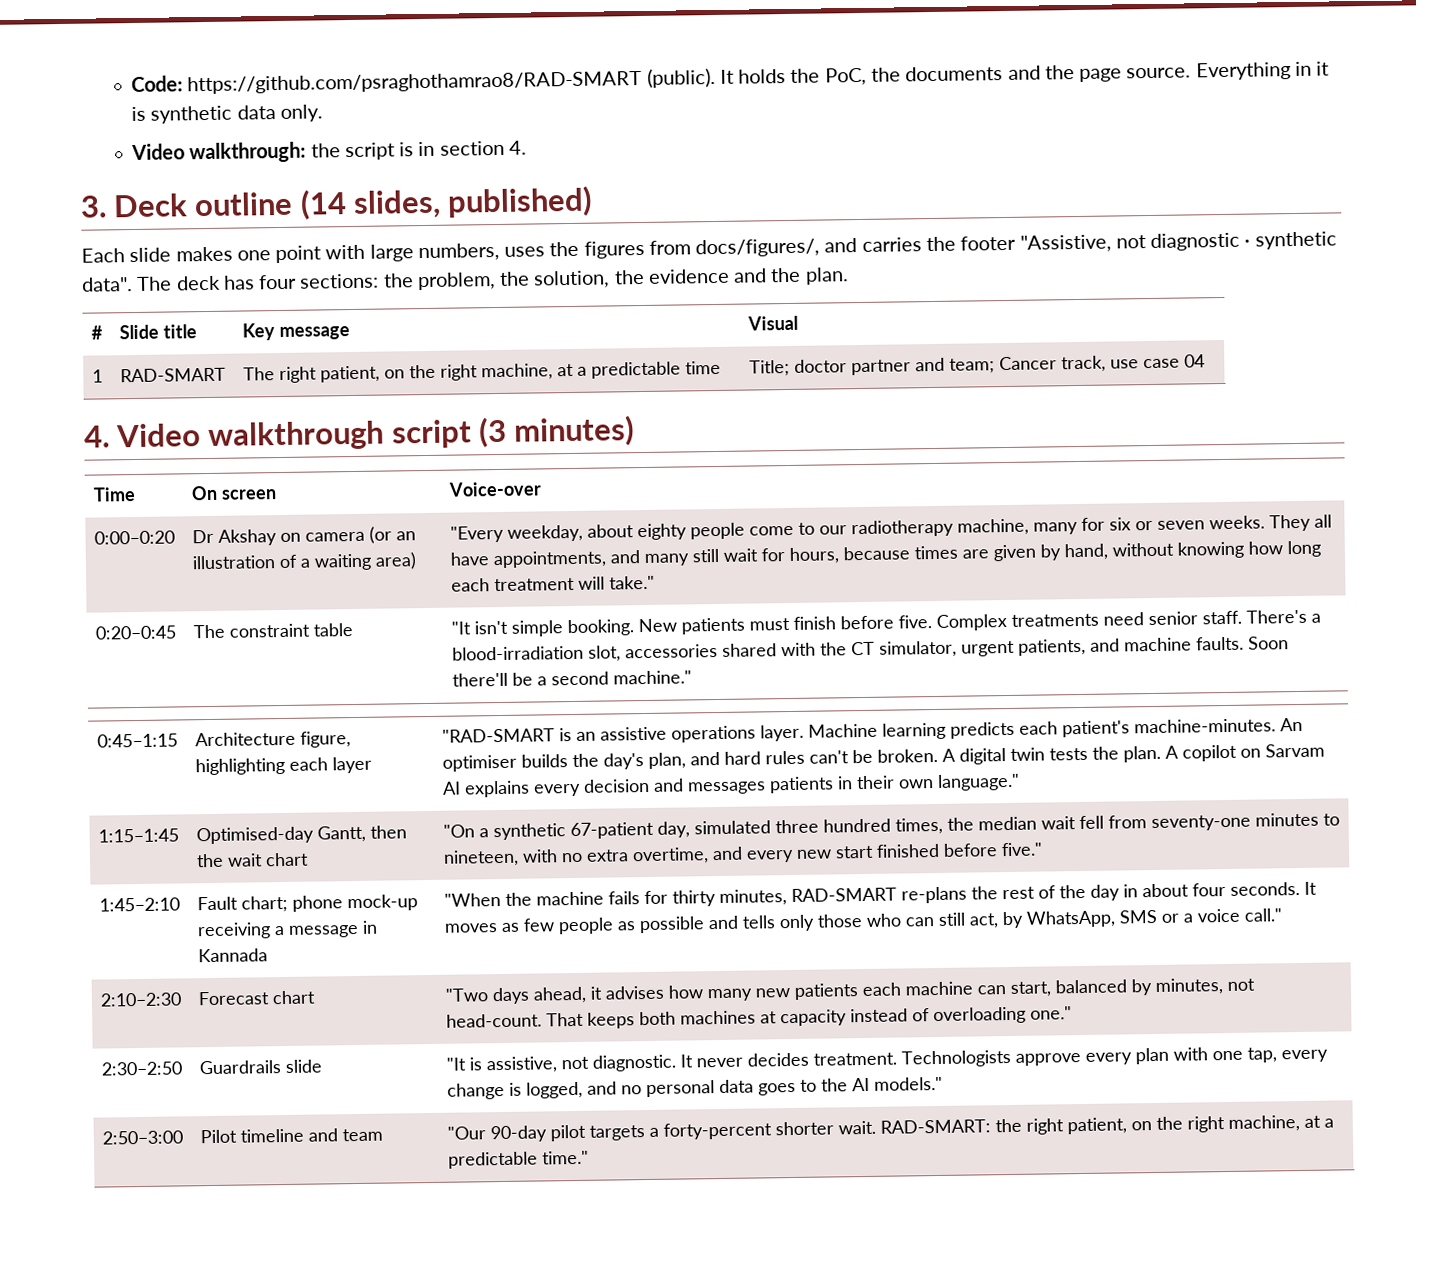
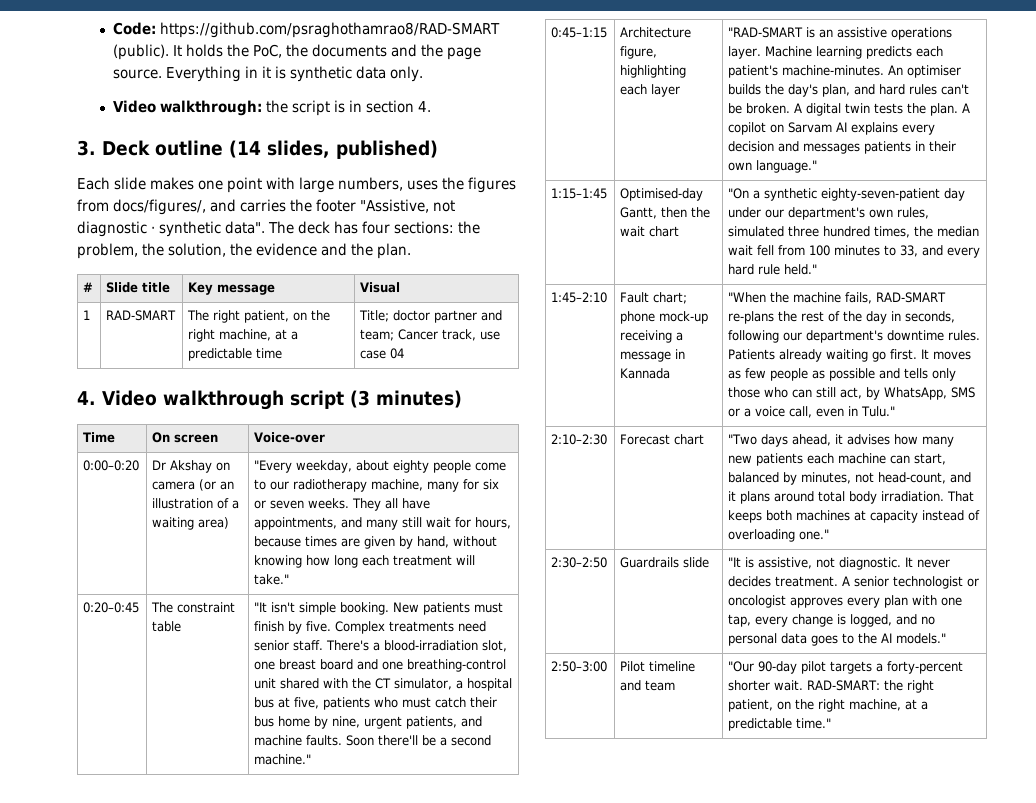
- New patients must finish before five.
+ New patients must finish by five.
- There's a blood-irradiation slot, accessories shared with the CT simulator, urgent patients, and machine faults.
+ There's a blood-irradiation slot, one breast board and one breathing-control unit shared with the CT simulator, a hospital bus at five, patients who must catch their bus home by nine, urgent patients, and machine faults.
- 1:15–1:45 | Optimised-day Gantt, then the wait chart | "On a synthetic 67-patient day, simulated three hundred times, the median wait fell from seventy-one minutes to nineteen, with no extra overtime, and every new start finished before five."
+ 1:15–1:45 | Optimised-day Gantt, then the wait chart | "On a synthetic eighty-seven-patient day under our department's own rules, simulated three hundred times, the median wait fell from 100 minutes to 33, and every hard rule held."
- "When the machine fails for thirty minutes, RAD-SMART re-plans the rest of the day in about four seconds.
+ "When the machine fails, RAD-SMART re-plans the rest of the day in seconds, following our department's downtime rules. Patients already waiting go first.
- It moves as few people as possible and tells only those who can still act, by WhatsApp, SMS or a voice call."
+ It moves as few people as possible and tells only those who can still act, by WhatsApp, SMS or a voice call, even in Tulu."
- 2:10–2:30 | Forecast chart | "Two days ahead, it advises how many new patients each machine can start, balanced by minutes, not head-count. That keeps both machines at capacity instead of overloading one."
+ 2:10–2:30 | Forecast chart | "Two days ahead, it advises how many new patients each machine can start, balanced by minutes, not head-count, and it plans around total body irradiation. That keeps both machines at capacity instead of overloading one."
- 2:30–2:50 | Guardrails slide | "It is assistive, not diagnostic. It never decides treatment. Technologists approve every plan with one tap, every change is logged, and no personal data goes to the AI models."
+ 2:30–2:50 | Guardrails slide | "It is assistive, not diagnostic. It never decides treatment. A senior technologist or oncologist approves every plan with one tap, every change is logged, and no personal data goes to the AI models."

